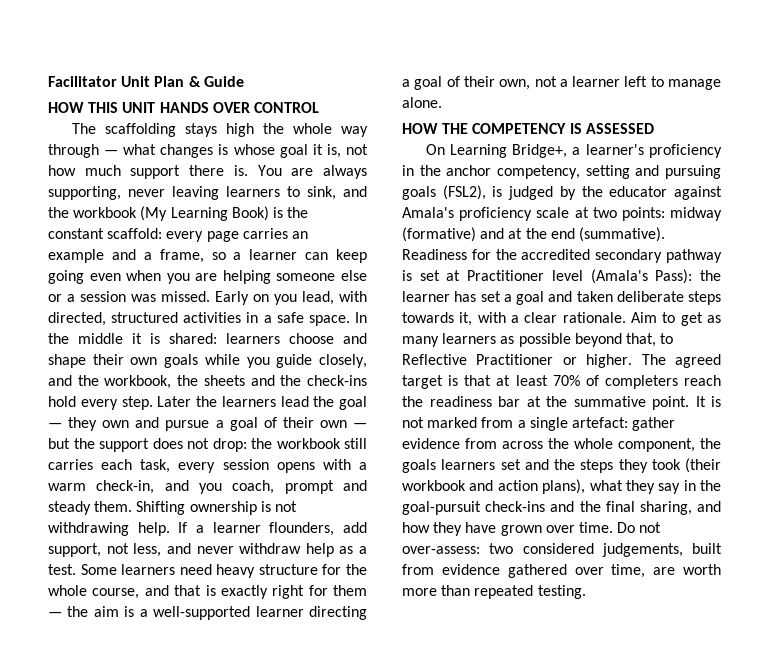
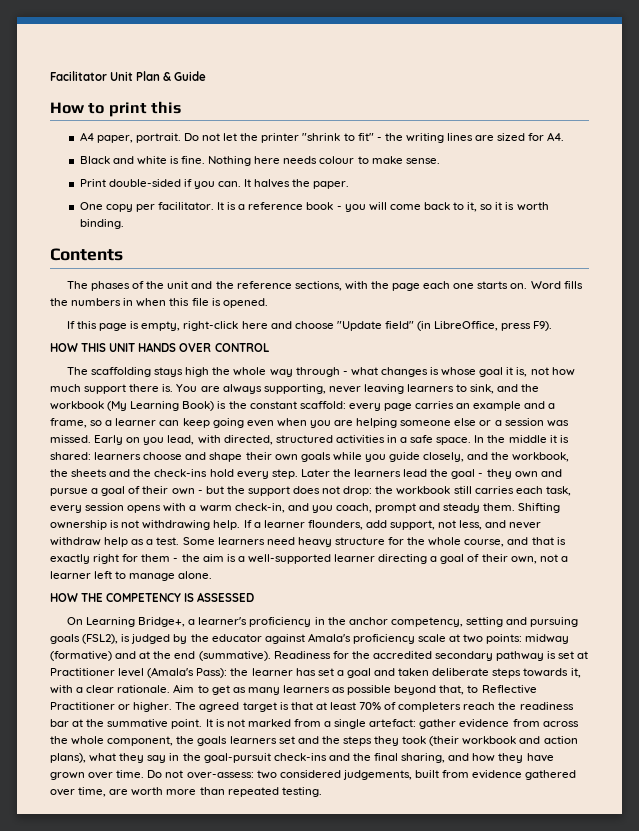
+ How to print this
+ A4 paper, portrait. Do not let the printer "shrink to fit" - the writing lines are sized for A4.
+ Black and white is fine. Nothing here needs colour to make sense.
+ Print double-sided if you can. It halves the paper.
+ One copy per facilitator. It is a reference book - you will come back to it, so it is worth binding.
+ Contents
+ The phases of the unit and the reference sections, with the page each one starts on. Word fills the numbers in when this file is opened.
+ If this page is empty, right-click here and choose "Update field" (in LibreOffice, press F9).
- The scaffolding stays high the whole way through — what changes is whose goal it is, not how much support there is.
+ The scaffolding stays high the whole way through - what changes is whose goal it is, not how much support there is.
- Later the learners lead the goal — they own and pursue a goal of their own — but the support does not drop: the workbook still carries each task, every session opens with a warm check-in, and you coach, prompt and steady them.
+ Later the learners lead the goal - they own and pursue a goal of their own - but the support does not drop: the workbook still carries each task, every session opens with a warm check-in, and you coach, prompt and steady them.
- Some learners need heavy structure for the whole course, and that is exactly right for them — the aim is a well-supported learner directing a goal of their own, not a learner left to manage alone.
+ Some learners need heavy structure for the whole course, and that is exactly right for them - the aim is a well-supported learner directing a goal of their own, not a learner left to manage alone.

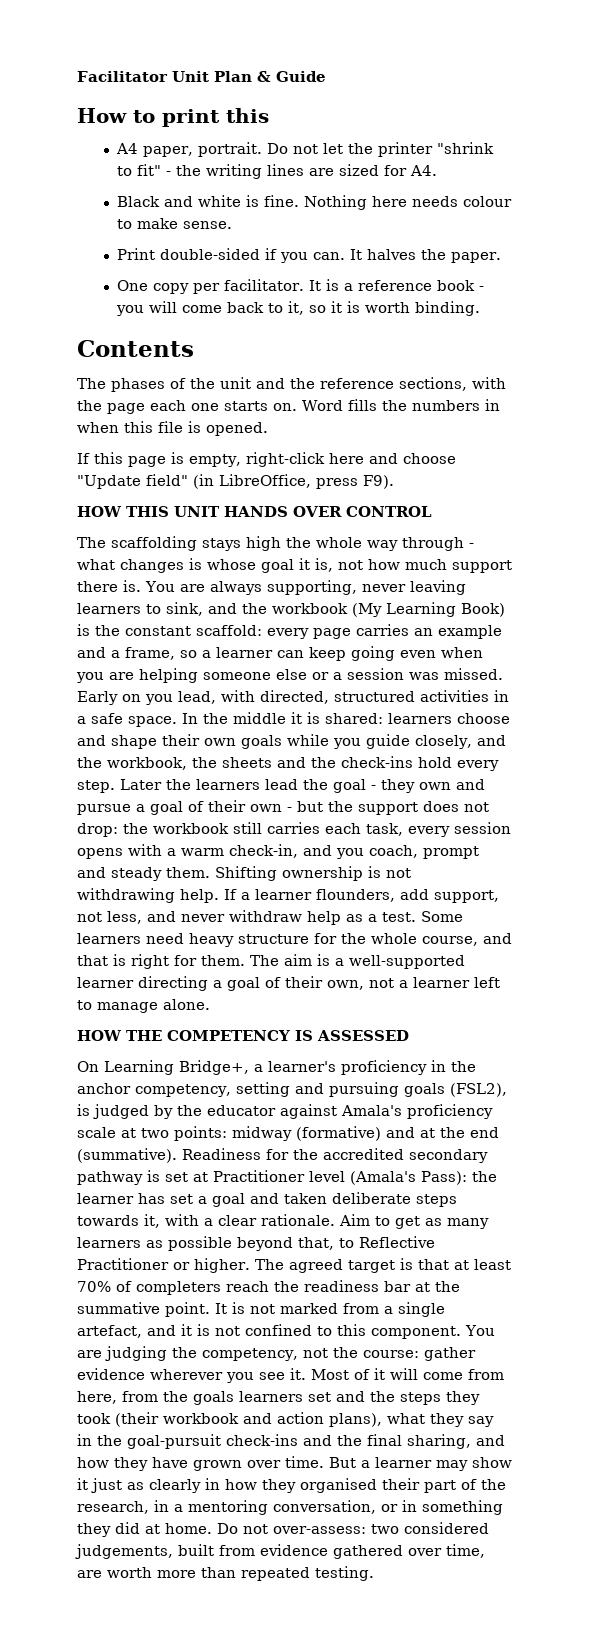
- Some learners need heavy structure for the whole course, and that is exactly right for them - the aim is a well-supported learner directing a goal of their own, not a learner left to manage alone.
+ Some learners need heavy structure for the whole course, and that is right for them. The aim is a well-supported learner directing a goal of their own, not a learner left to manage alone.
- It is not marked from a single artefact: gather evidence from across the whole component, the goals learners set and the steps they took (their workbook and action plans), what they say in the goal-pursuit check-ins and the final sharing, and how they have grown over time.
+ It is not marked from a single artefact, and it is not confined to this component. You are judging the competency, not the course: gather evidence wherever you see it. Most of it will come from here, from the goals learners set and the steps they took (their workbook and action plans), what they say in the goal-pursuit check-ins and the final sharing, and how they have grown over time.
+ But a learner may show it just as clearly in how they organised their part of the research, in a mentoring conversation, or in something they did at home.

